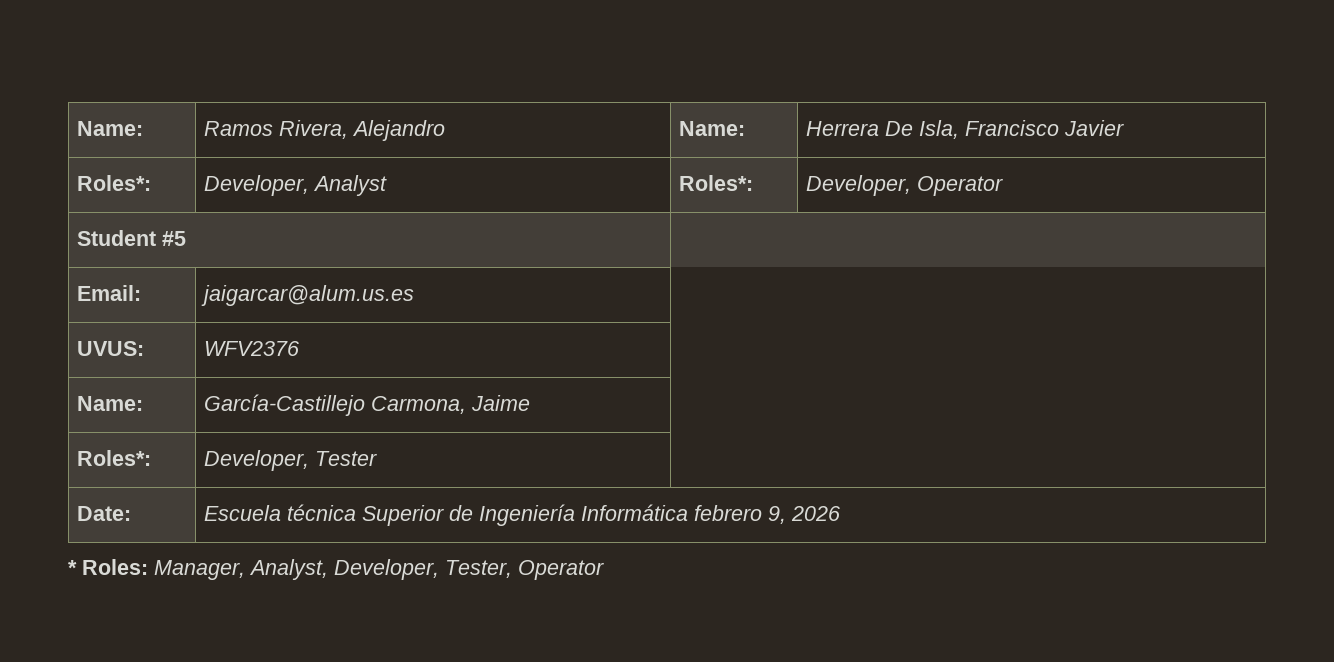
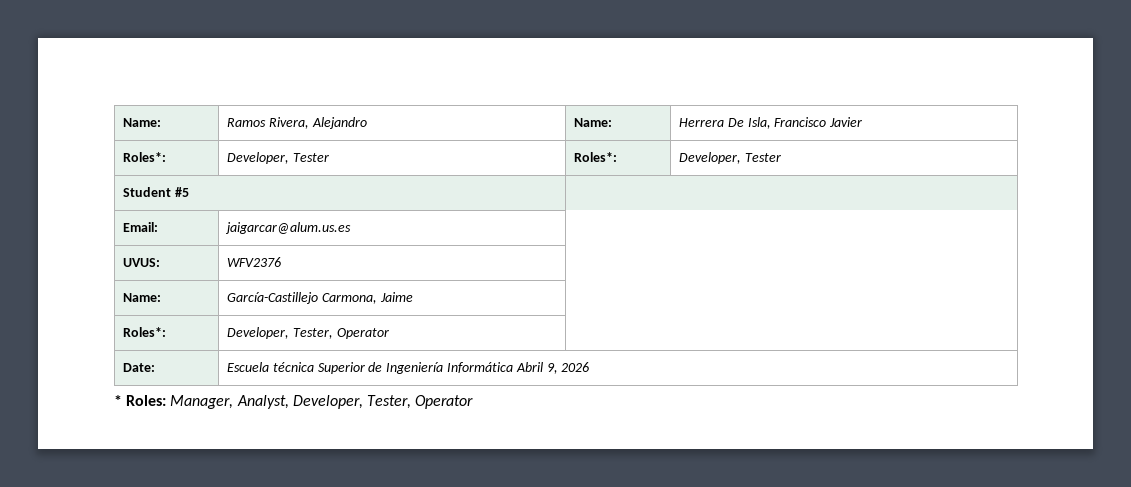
- Roles*: | Developer, Analyst | Roles*: | Developer, Operator
+ Roles*: | Developer, Tester | Roles*: | Developer, Tester
- Roles*: | Developer, Tester |
+ Roles*: | Developer, Tester, Operator |
- Date: | Escuela técnica Superior de Ingeniería Informática febrero 9, 2026
+ Date: | Escuela técnica Superior de Ingeniería Informática Abril 9, 2026

